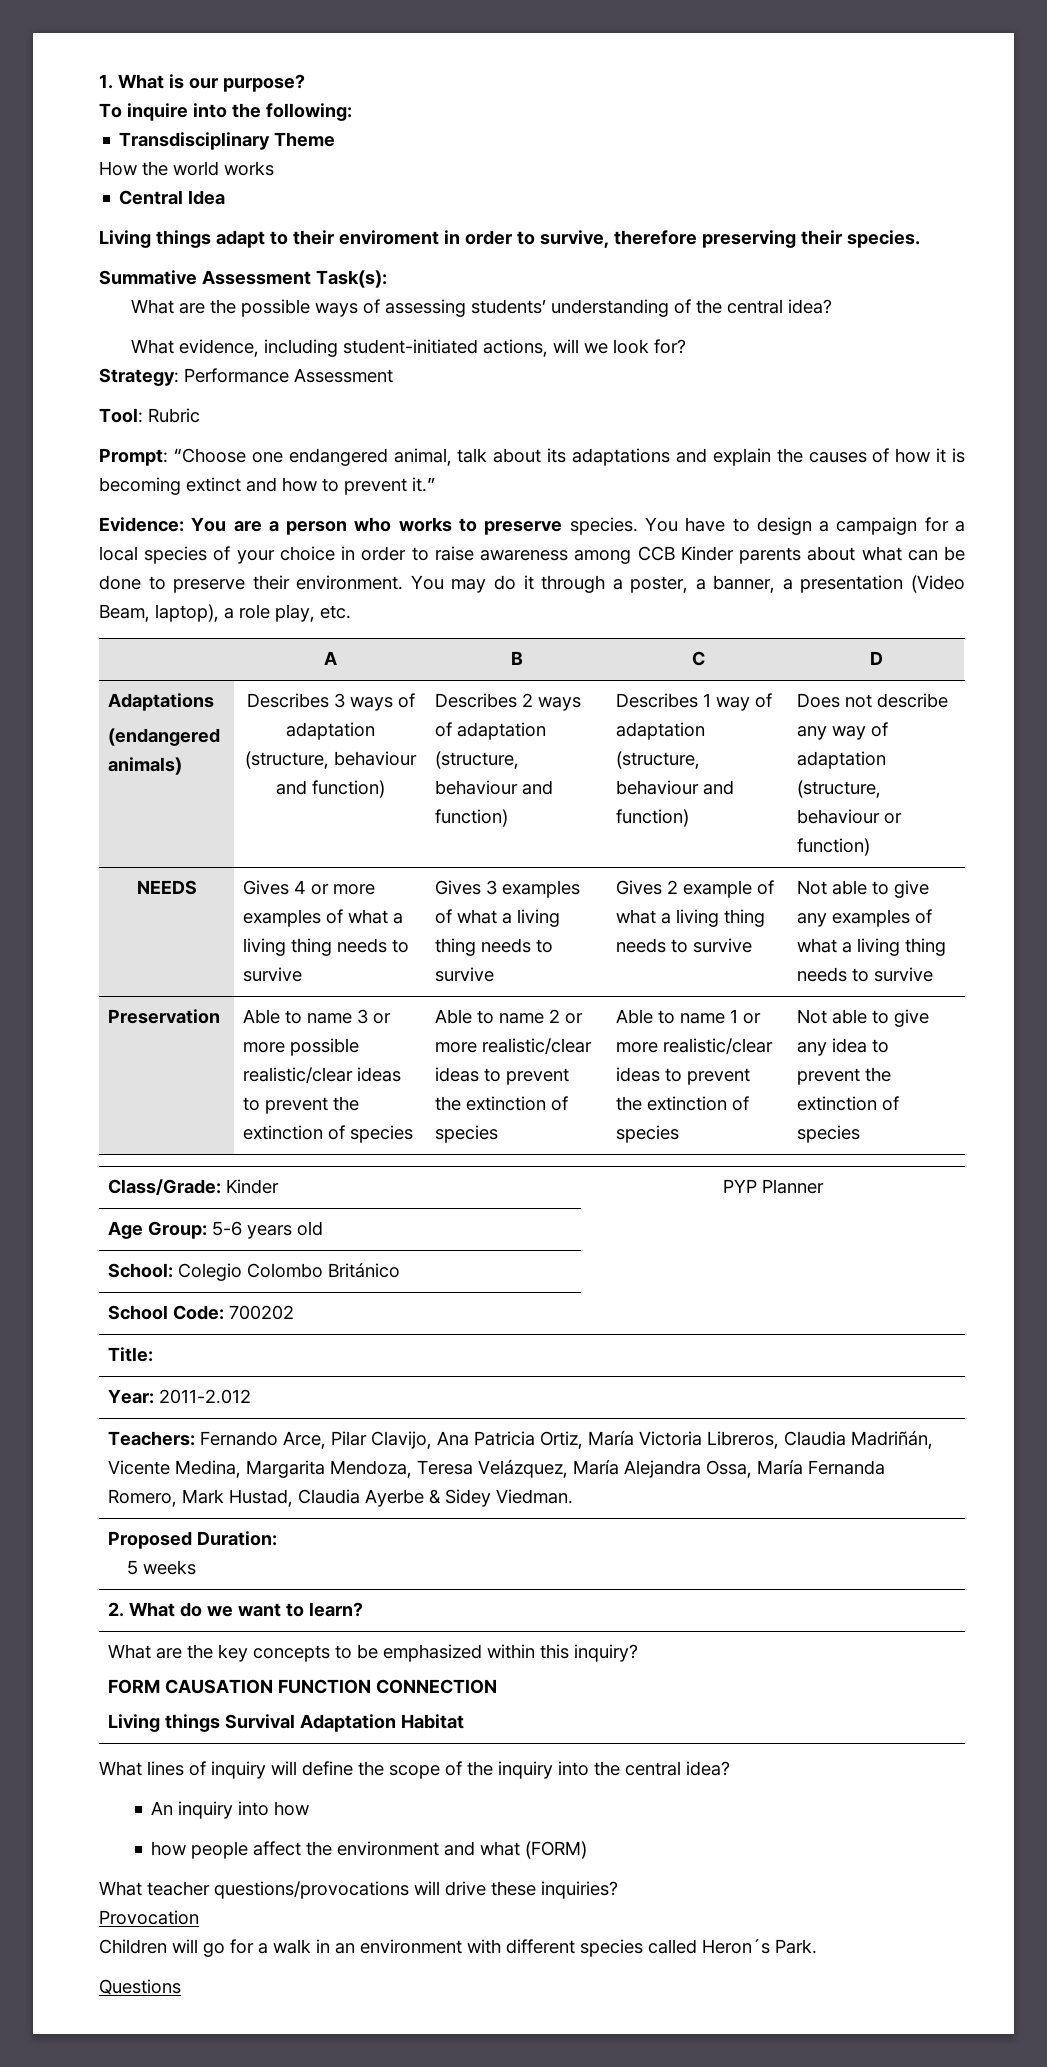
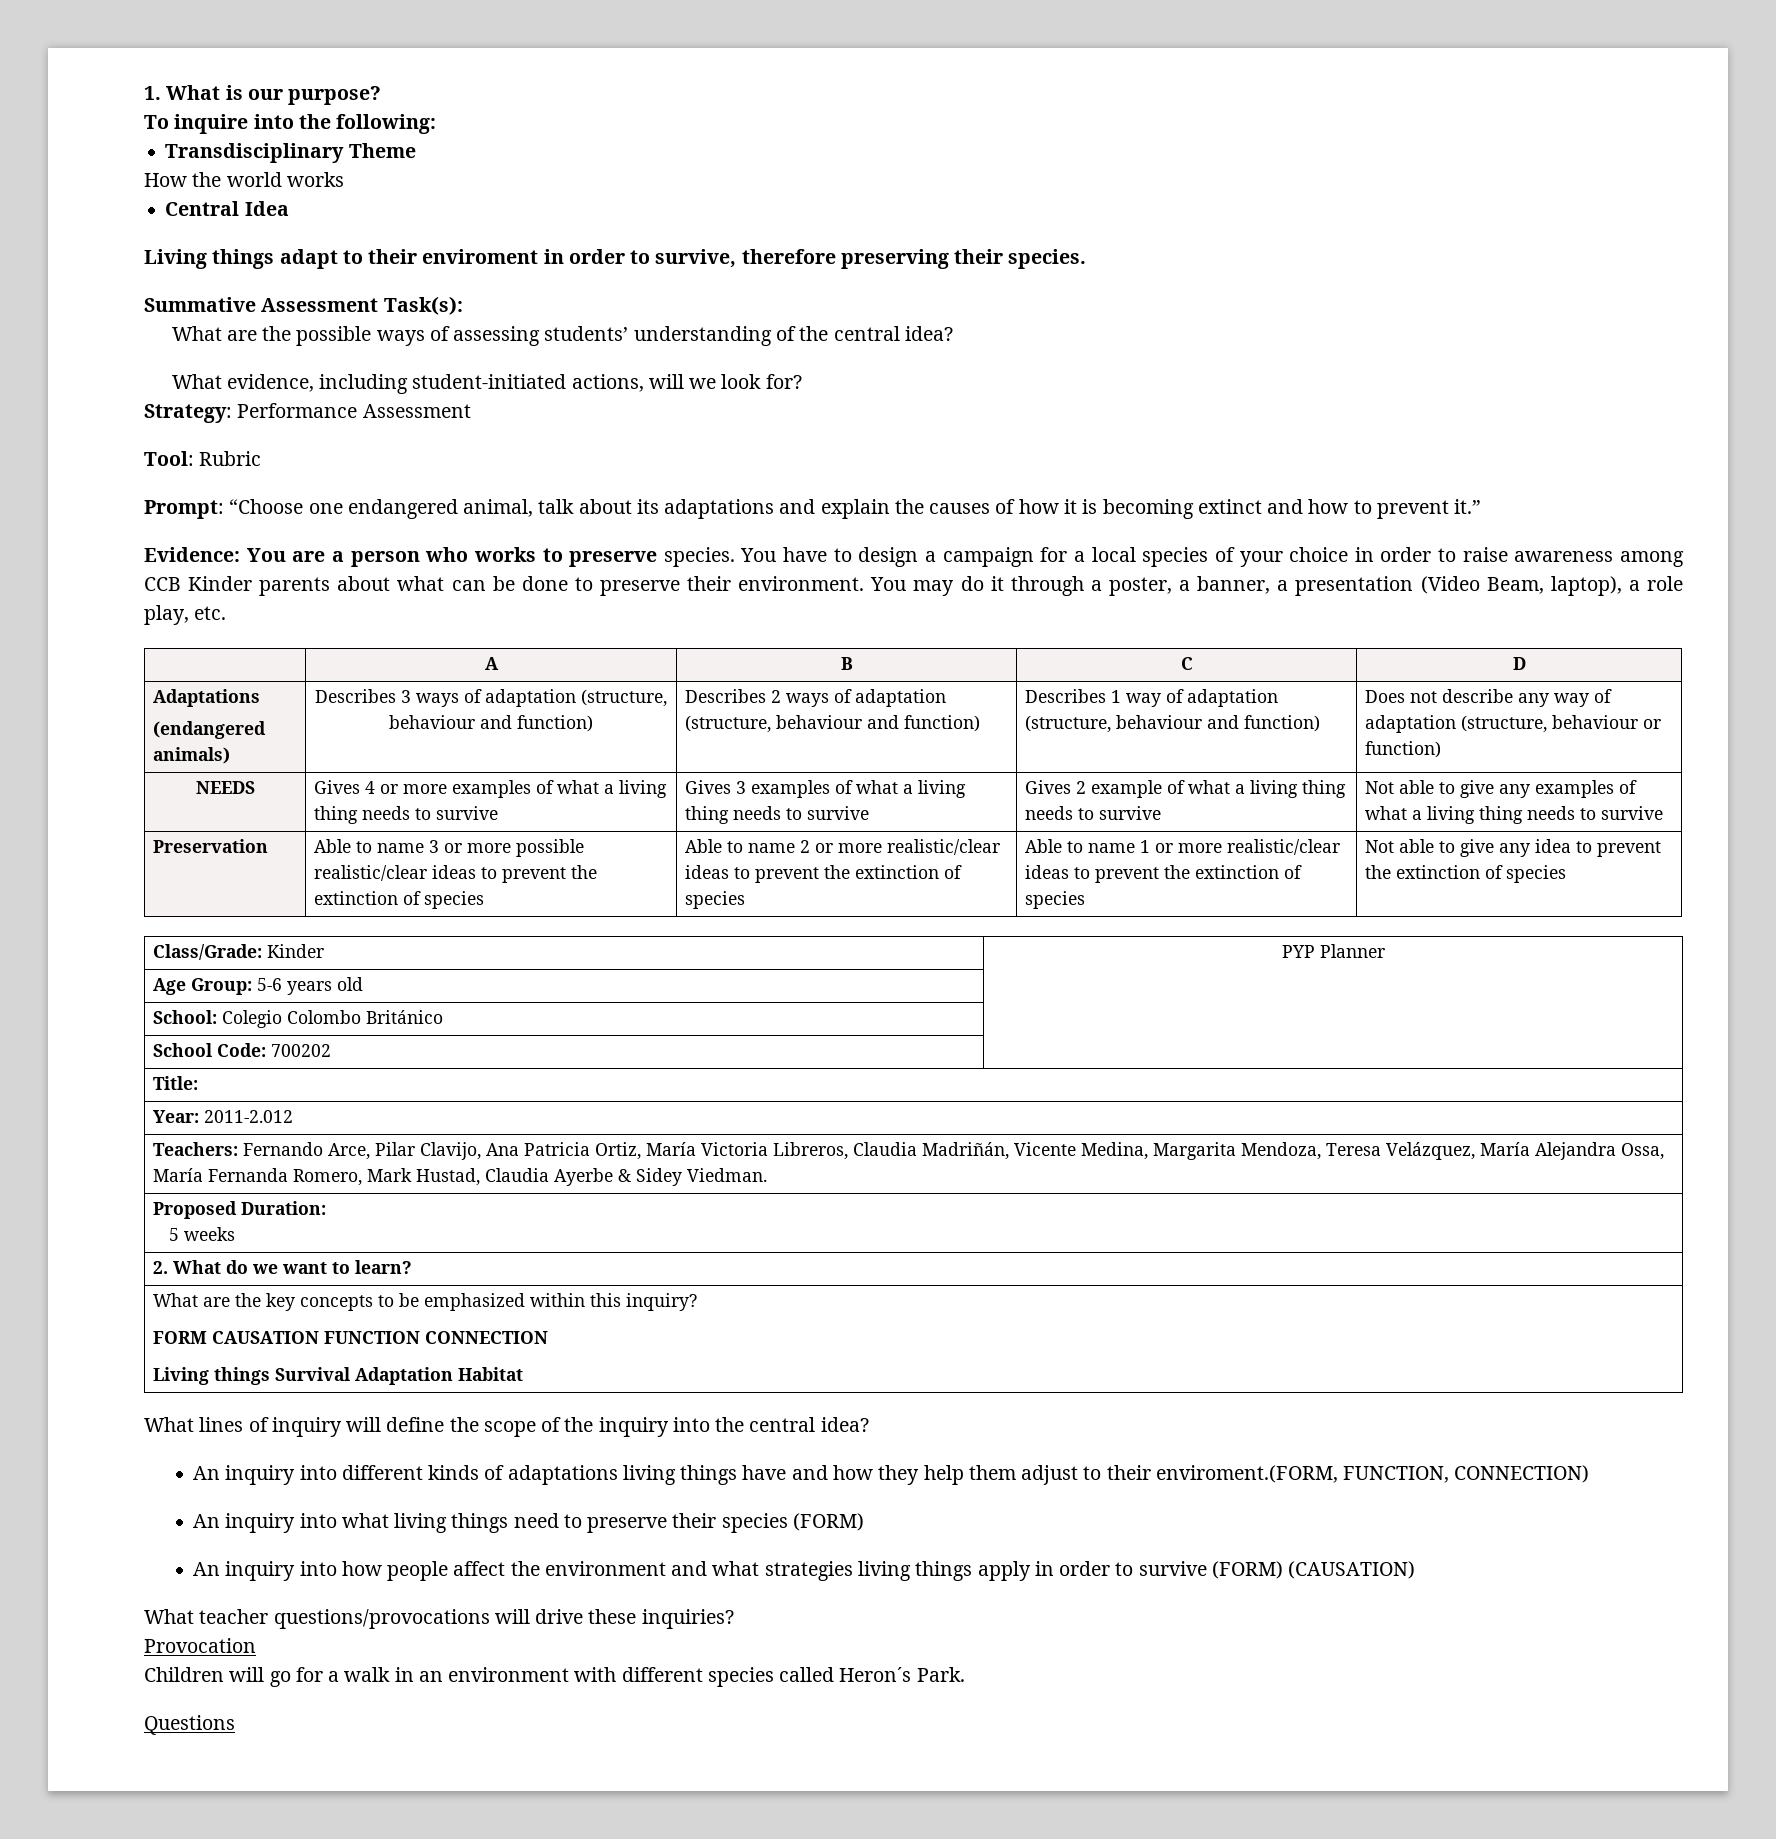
- An inquiry into how
- how people affect the environment and what (FORM)
+ An inquiry into different kinds of adaptations living things have and how they help them adjust to their enviroment.(FORM, FUNCTION, CONNECTION)
+ An inquiry into what living things need to preserve their species (FORM)
+ An inquiry into how people affect the environment and what strategies living things apply in order to survive (FORM) (CAUSATION)

